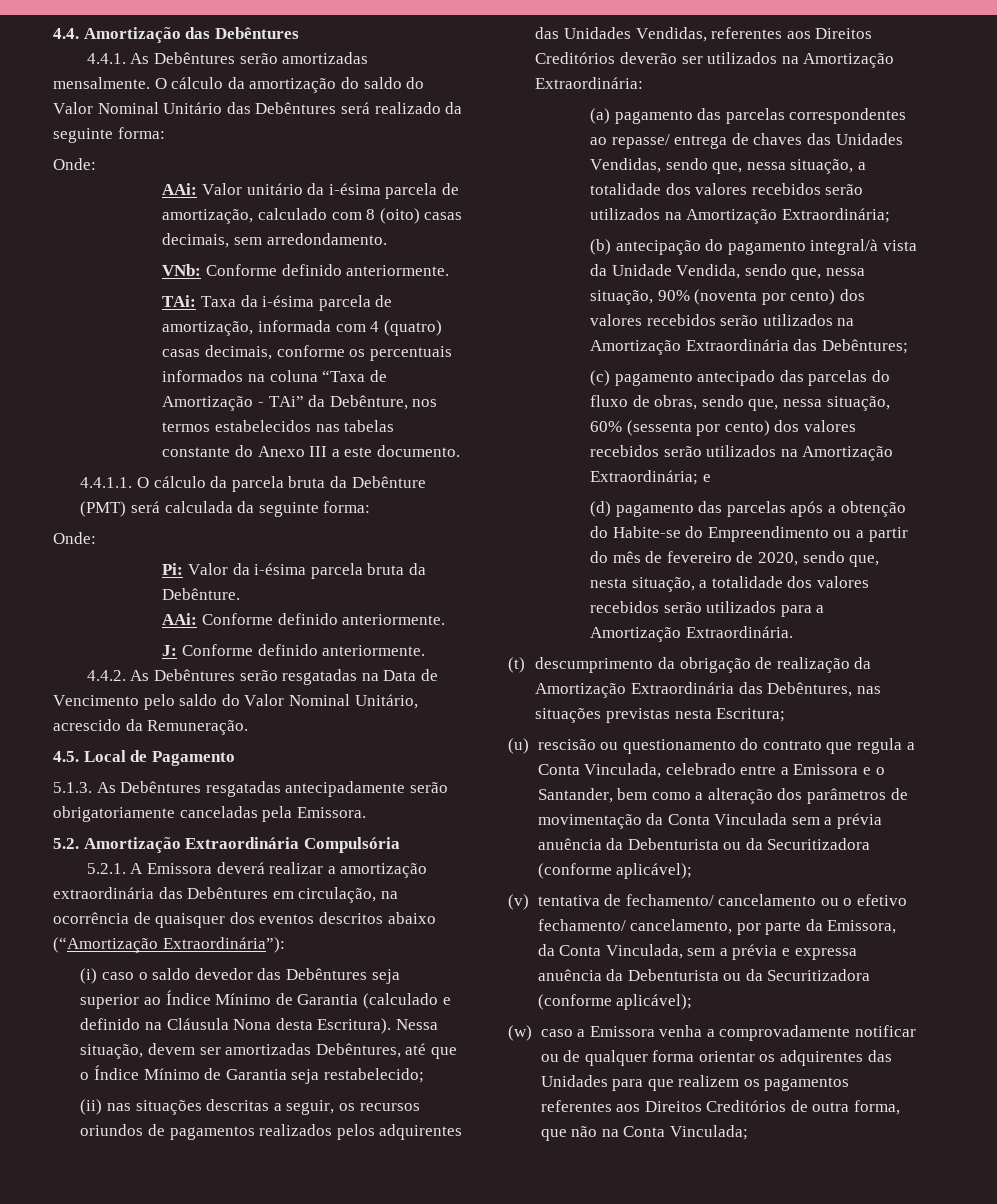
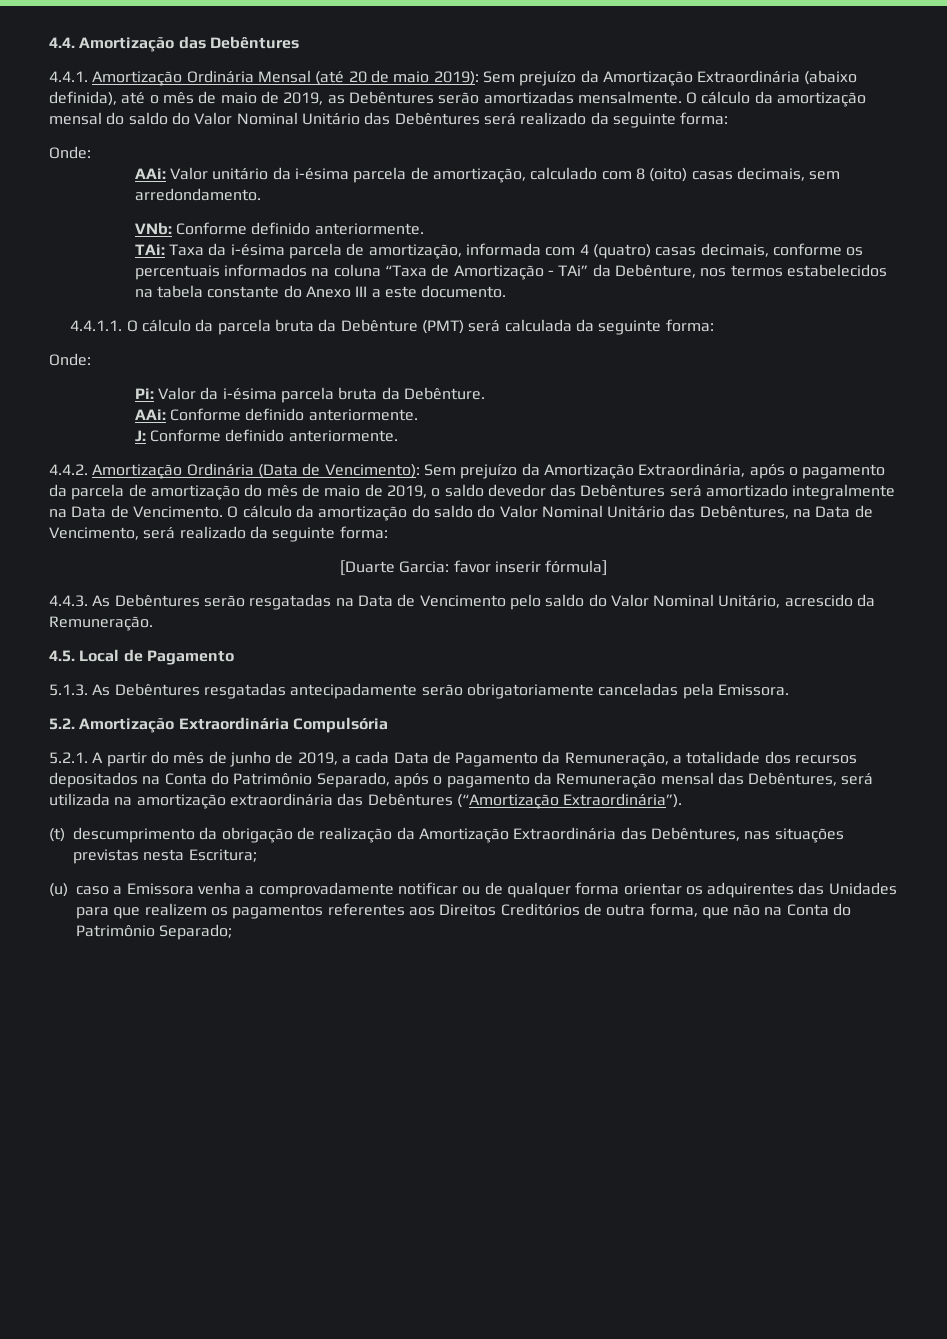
- 4.4.1. As Debêntures serão amortizadas mensalmente.
+ 4.4.1. Amortização Ordinária Mensal (até 20 de maio 2019): Sem prejuízo da Amortização Extraordinária (abaixo definida), até o mês de maio de 2019, as Debêntures serão amortizadas mensalmente.
- O cálculo da amortização do saldo do Valor Nominal Unitário das Debêntures será realizado da seguinte forma:
+ O cálculo da amortização mensal do saldo do Valor Nominal Unitário das Debêntures será realizado da seguinte forma:
- TAi: Taxa da i-ésima parcela de amortização, informada com 4 (quatro) casas decimais, conforme os percentuais informados na coluna “Taxa de Amortização - TAi” da Debênture, nos termos estabelecidos nas tabelas constante do Anexo III a este documento.
+ TAi: Taxa da i-ésima parcela de amortização, informada com 4 (quatro) casas decimais, conforme os percentuais informados na coluna “Taxa de Amortização - TAi” da Debênture, nos termos estabelecidos na tabela constante do Anexo III a este documento.
- 4.4.2. As Debêntures serão resgatadas na Data de Vencimento pelo saldo do Valor Nominal Unitário, acrescido da Remuneração.
+ 4.4.2. Amortização Ordinária (Data de Vencimento): Sem prejuízo da Amortização Extraordinária, após o pagamento da parcela de amortização do mês de maio de 2019, o saldo devedor das Debêntures será amortizado integralmente na Data de Vencimento. O cálculo da amortização do saldo do Valor Nominal Unitário das Debêntures, na Data de Vencimento, será realizado da seguinte forma:
+ [Duarte Garcia: favor inserir fórmula]
+ 4.4.3. As Debêntures serão resgatadas na Data de Vencimento pelo saldo do Valor Nominal Unitário, acrescido da Remuneração.
- 5.2.1. A Emissora deverá realizar a amortização extraordinária das Debêntures em circulação, na ocorrência de quaisquer dos eventos descritos abaixo (“Amortização Extraordinária”):
- (i) caso o saldo devedor das Debêntures seja superior ao Índice Mínimo de Garantia (calculado e definido na Cláusula Nona desta Escritura). Nessa situação, devem ser amortizadas Debêntures, até que o Índice Mínimo de Garantia seja restabelecido;
- (ii) nas situações descritas a seguir, os recursos oriundos de pagamentos realizados pelos adquirentes das Unidades Vendidas, referentes aos Direitos Creditórios deverão ser utilizados na Amortização Extraordinária:
- (a) pagamento das parcelas correspondentes ao repasse/ entrega de chaves das Unidades Vendidas, sendo que, nessa situação, a totalidade dos valores recebidos serão utilizados na Amortização Extraordinária;
- (b) antecipação do pagamento integral/à vista da Unidade Vendida, sendo que, nessa situação, 90% (noventa por cento) dos valores recebidos serão utilizados na Amortização Extraordinária das Debêntures;
- (c) pagamento antecipado das parcelas do fluxo de obras, sendo que, nessa situação, 60% (sessenta por cento) dos valores recebidos serão utilizados na Amortização Extraordinária; e
- (d) pagamento das parcelas após a obtenção do Habite-se do Empreendimento ou a partir do mês de fevereiro de 2020, sendo que, nesta situação, a totalidade dos valores recebidos serão utilizados para a Amortização Extraordinária.
+ 5.2.1. A partir do mês de junho de 2019, a cada Data de Pagamento da Remuneração, a totalidade dos recursos depositados na Conta do Patrimônio Separado, após o pagamento da Remuneração mensal das Debêntures, será utilizada na amortização extraordinária das Debêntures (“Amortização Extraordinária”).
- (u) rescisão ou questionamento do contrato que regula a Conta Vinculada, celebrado entre a Emissora e o Santander, bem como a alteração dos parâmetros de movimentação da Conta Vinculada sem a prévia anuência da Debenturista ou da Securitizadora (conforme aplicável);
- (v) tentativa de fechamento/ cancelamento ou o efetivo fechamento/ cancelamento, por parte da Emissora, da Conta Vinculada, sem a prévia e expressa anuência da Debenturista ou da Securitizadora (conforme aplicável);
- (w) caso a Emissora venha a comprovadamente notificar ou de qualquer forma orientar os adquirentes das Unidades para que realizem os pagamentos referentes aos Direitos Creditórios de outra forma, que não na Conta Vinculada;
+ (u) caso a Emissora venha a comprovadamente notificar ou de qualquer forma orientar os adquirentes das Unidades para que realizem os pagamentos referentes aos Direitos Creditórios de outra forma, que não na Conta do Patrimônio Separado;

